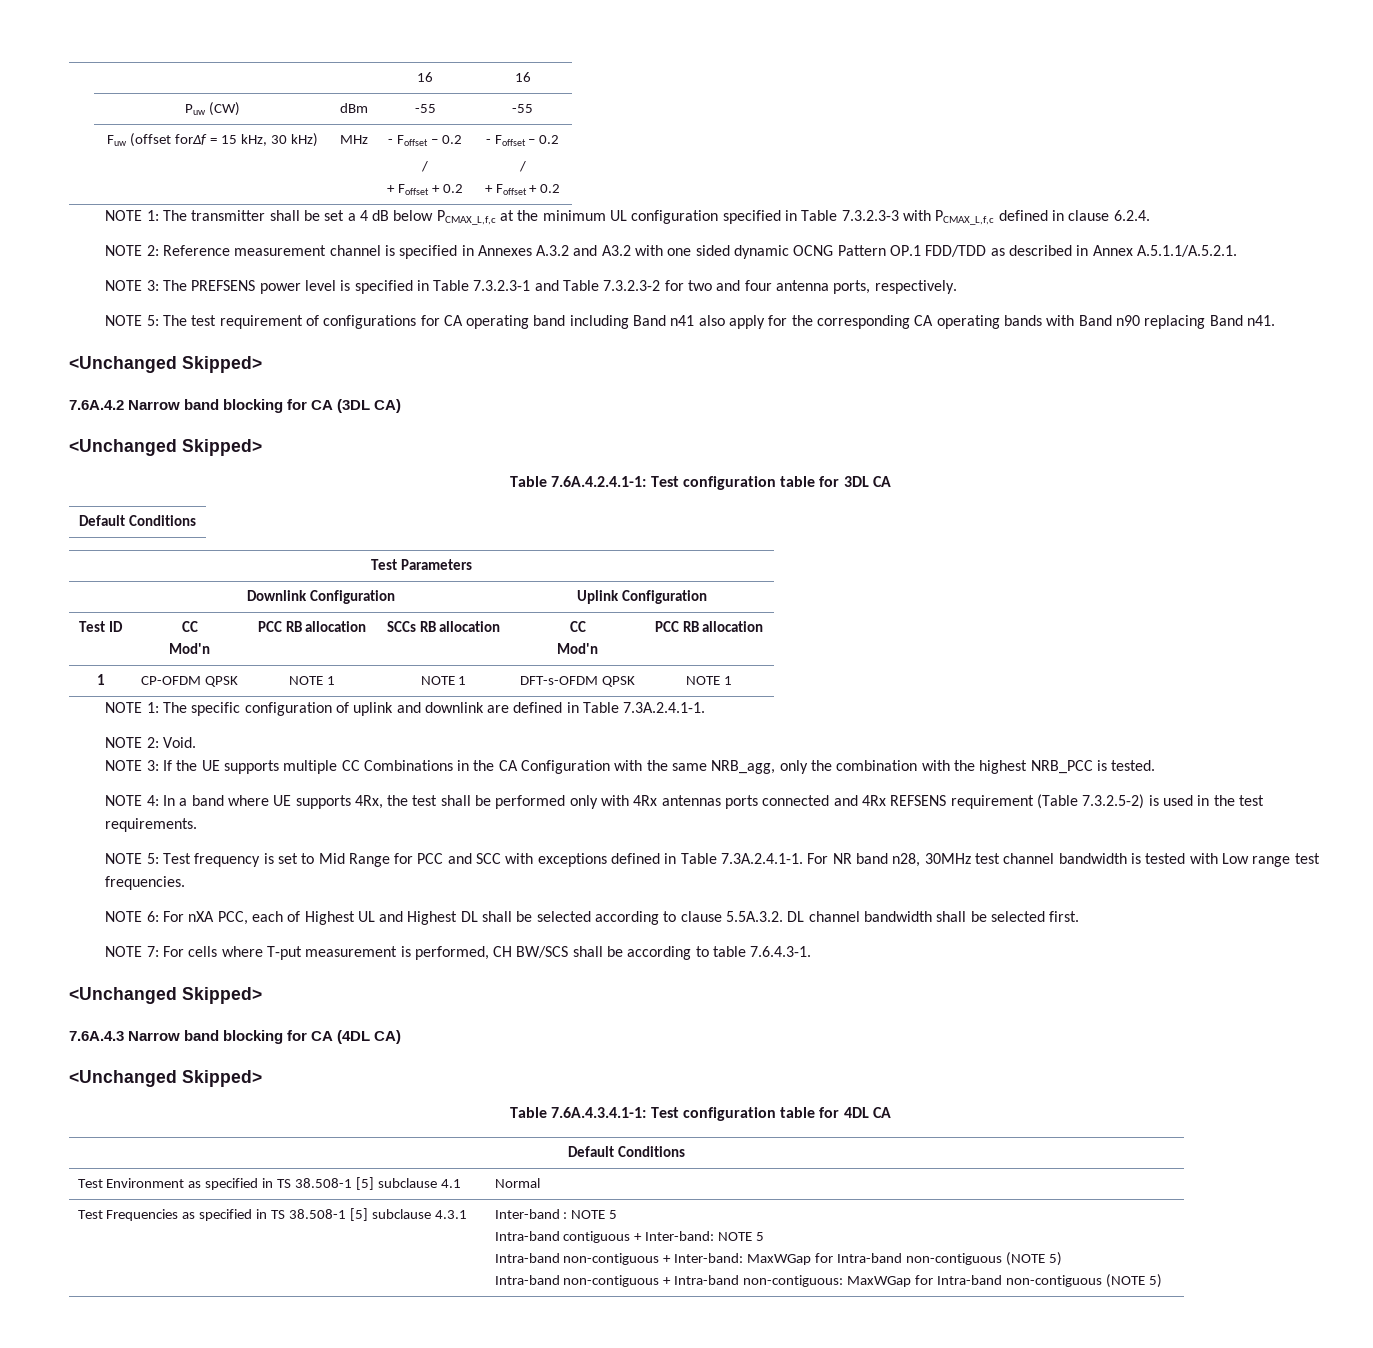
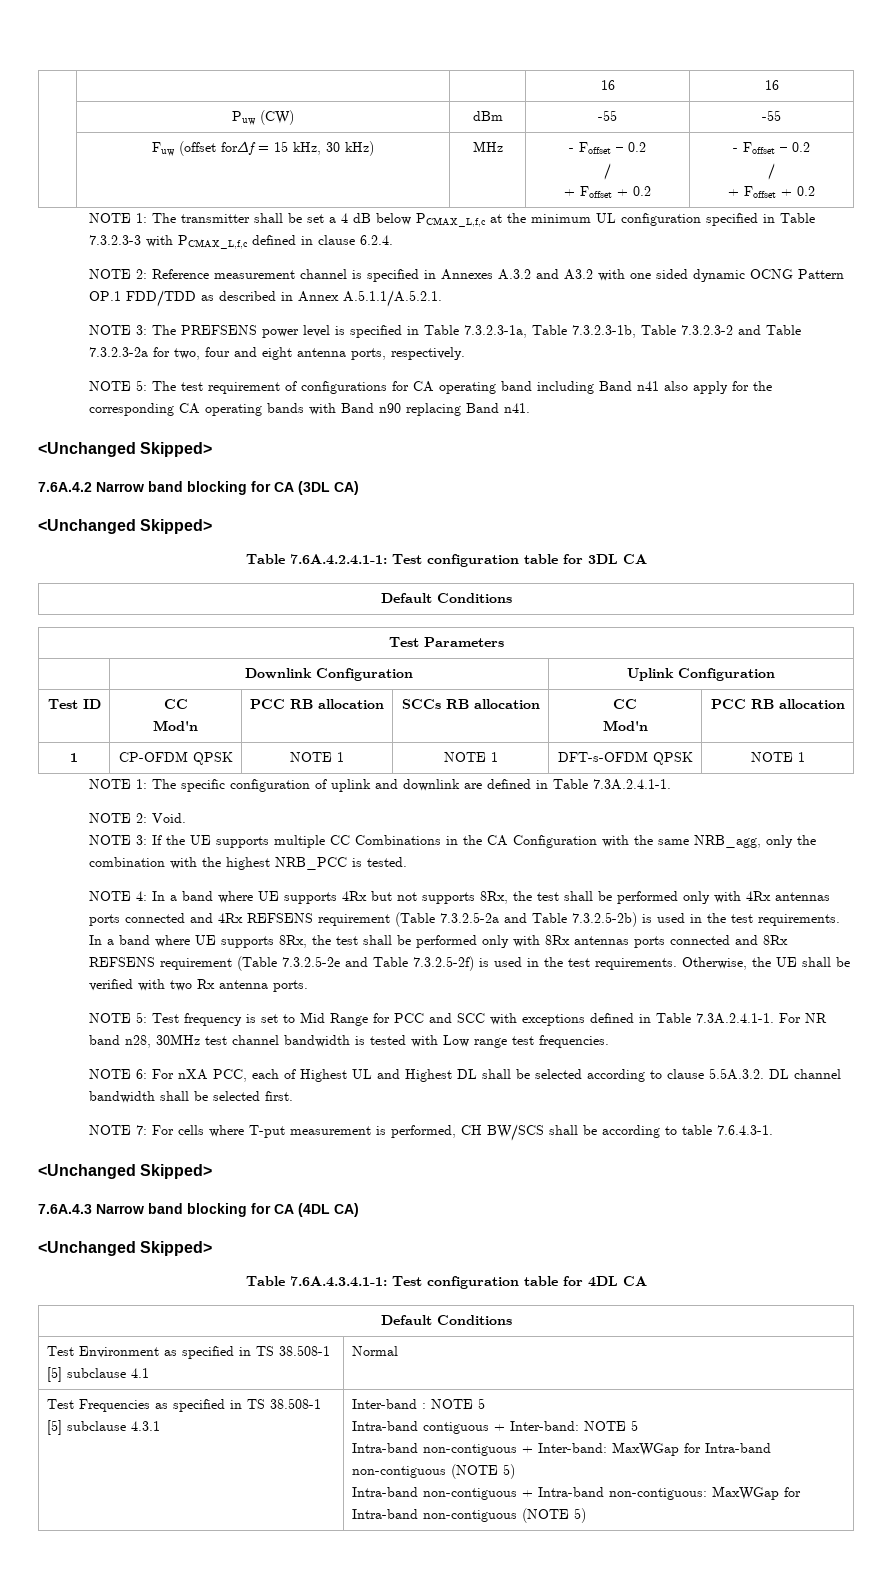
- NOTE 3: The PREFSENS power level is specified in Table 7.3.2.3-1 and Table 7.3.2.3-2 for two and four antenna ports, respectively.
+ NOTE 3: The PREFSENS power level is specified in Table 7.3.2.3-1a, Table 7.3.2.3-1b, Table 7.3.2.3-2 and Table 7.3.2.3-2a for two, four and eight antenna ports, respectively.
- NOTE 4: In a band where UE supports 4Rx, the test shall be performed only with 4Rx antennas ports connected and 4Rx REFSENS requirement (Table 7.3.2.5-2) is used in the test requirements.
+ NOTE 4: In a band where UE supports 4Rx but not supports 8Rx, the test shall be performed only with 4Rx antennas ports connected and 4Rx REFSENS requirement (Table 7.3.2.5-2a and Table 7.3.2.5-2b) is used in the test requirements. In a band where UE supports 8Rx, the test shall be performed only with 8Rx antennas ports connected and 8Rx REFSENS requirement (Table 7.3.2.5-2e and Table 7.3.2.5-2f) is used in the test requirements. Otherwise, the UE shall be verified with two Rx antenna ports.

